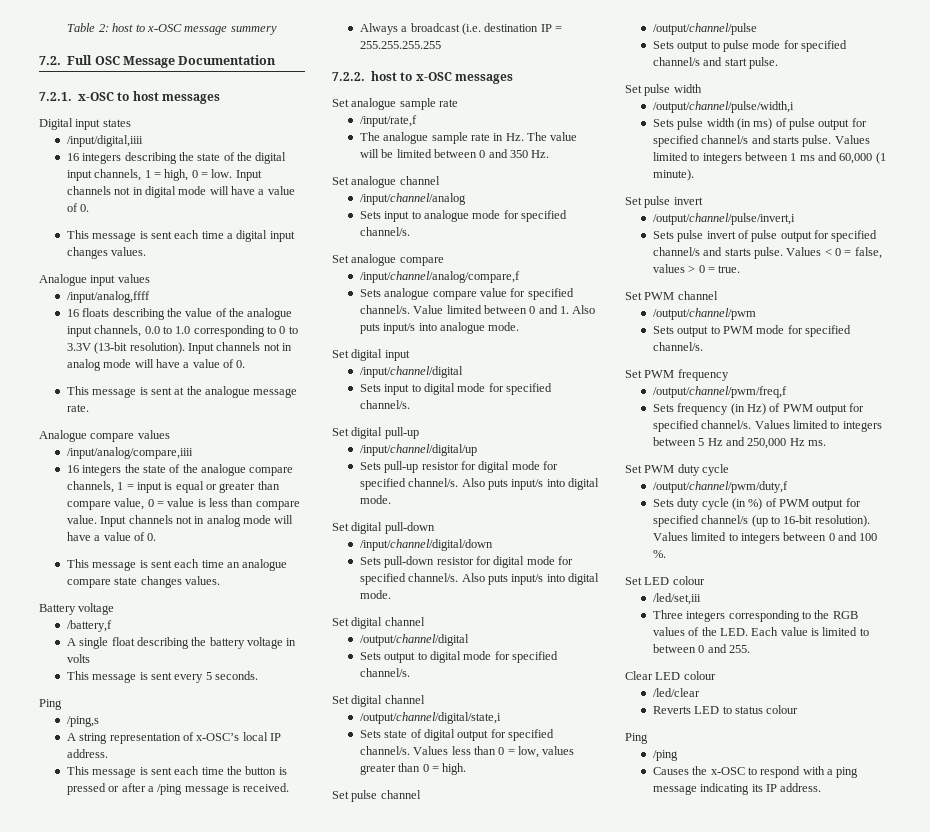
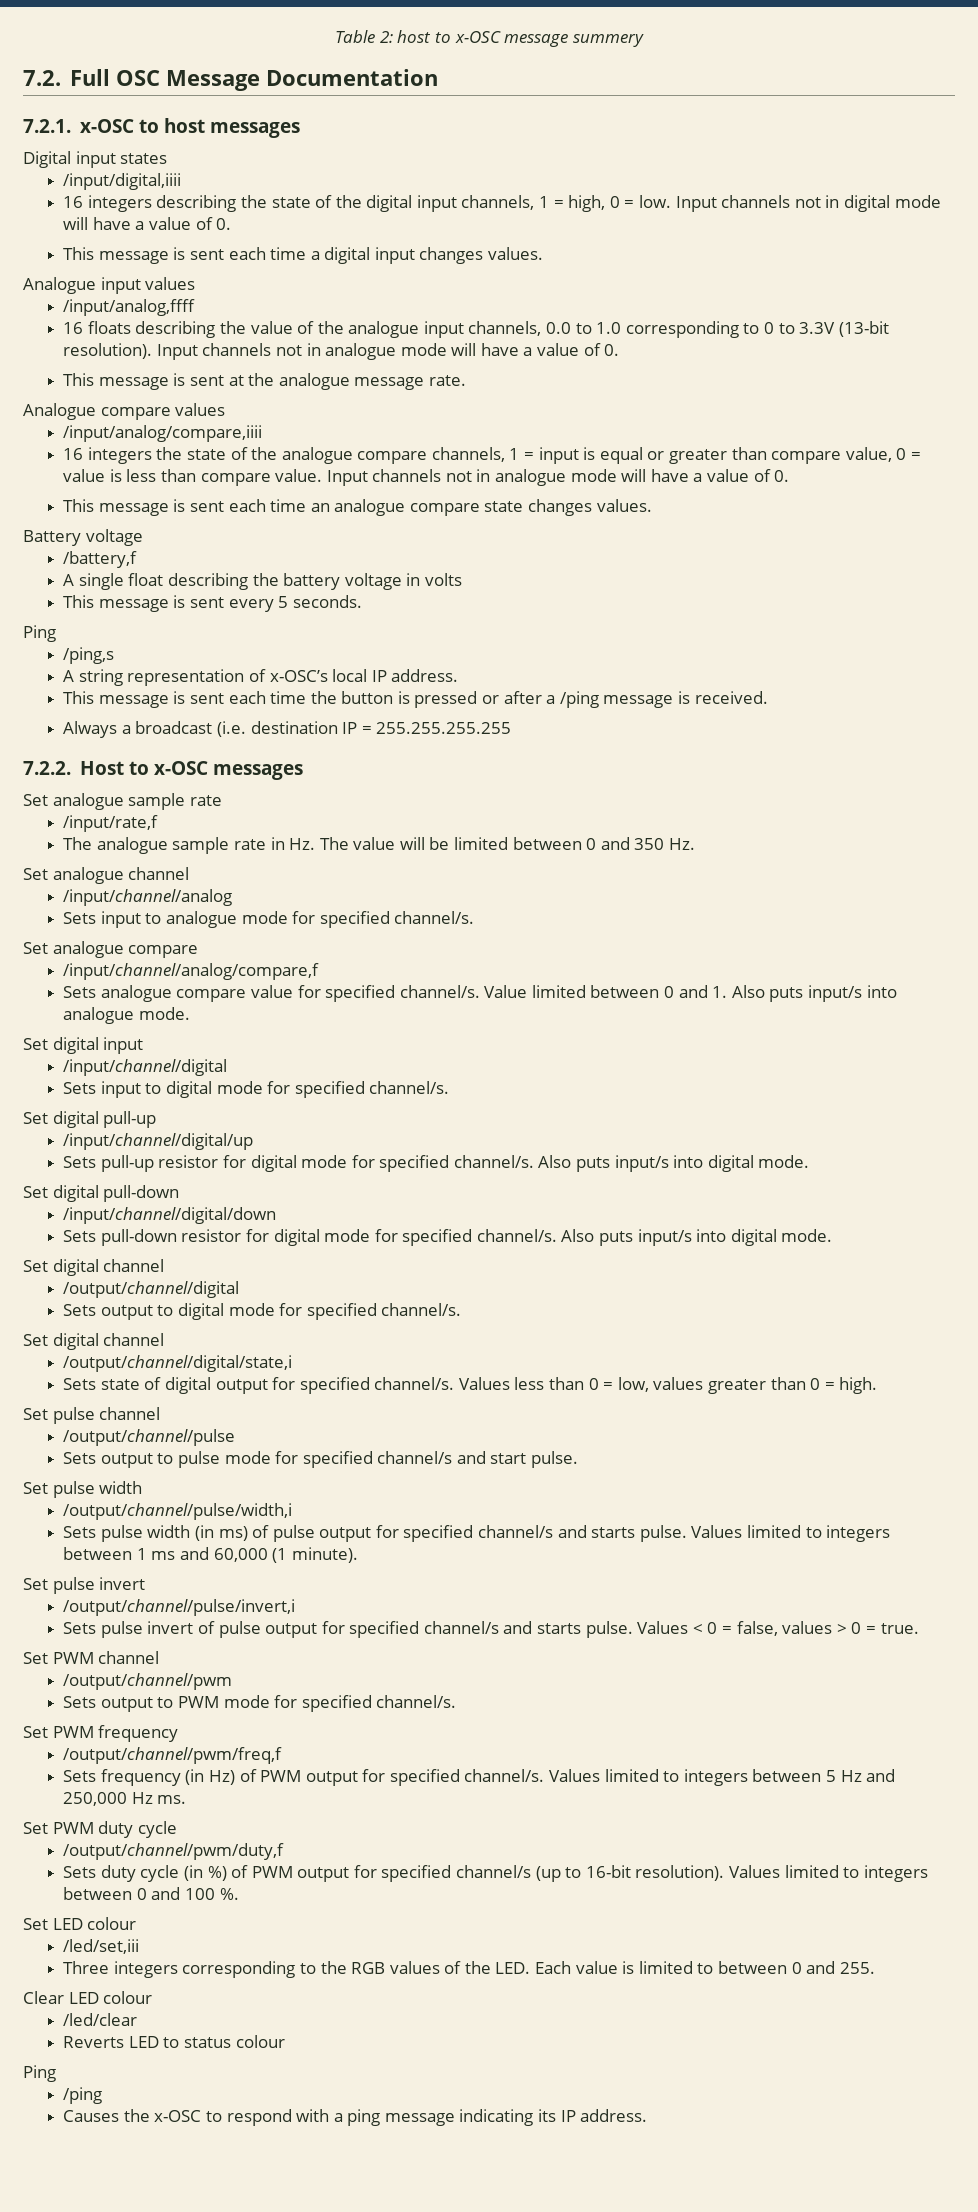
- 16 floats describing the value of the analogue input channels, 0.0 to 1.0 corresponding to 0 to 3.3V (13-bit resolution). Input channels not in analog mode will have a value of 0.
+ 16 floats describing the value of the analogue input channels, 0.0 to 1.0 corresponding to 0 to 3.3V (13-bit resolution). Input channels not in analogue mode will have a value of 0.
- 16 integers the state of the analogue compare channels, 1 = input is equal or greater than compare value, 0 = value is less than compare value. Input channels not in analog mode will have a value of 0.
+ 16 integers the state of the analogue compare channels, 1 = input is equal or greater than compare value, 0 = value is less than compare value. Input channels not in analogue mode will have a value of 0.
- 7.2.2. host to x-OSC messages
+ 7.2.2. Host to x-OSC messages

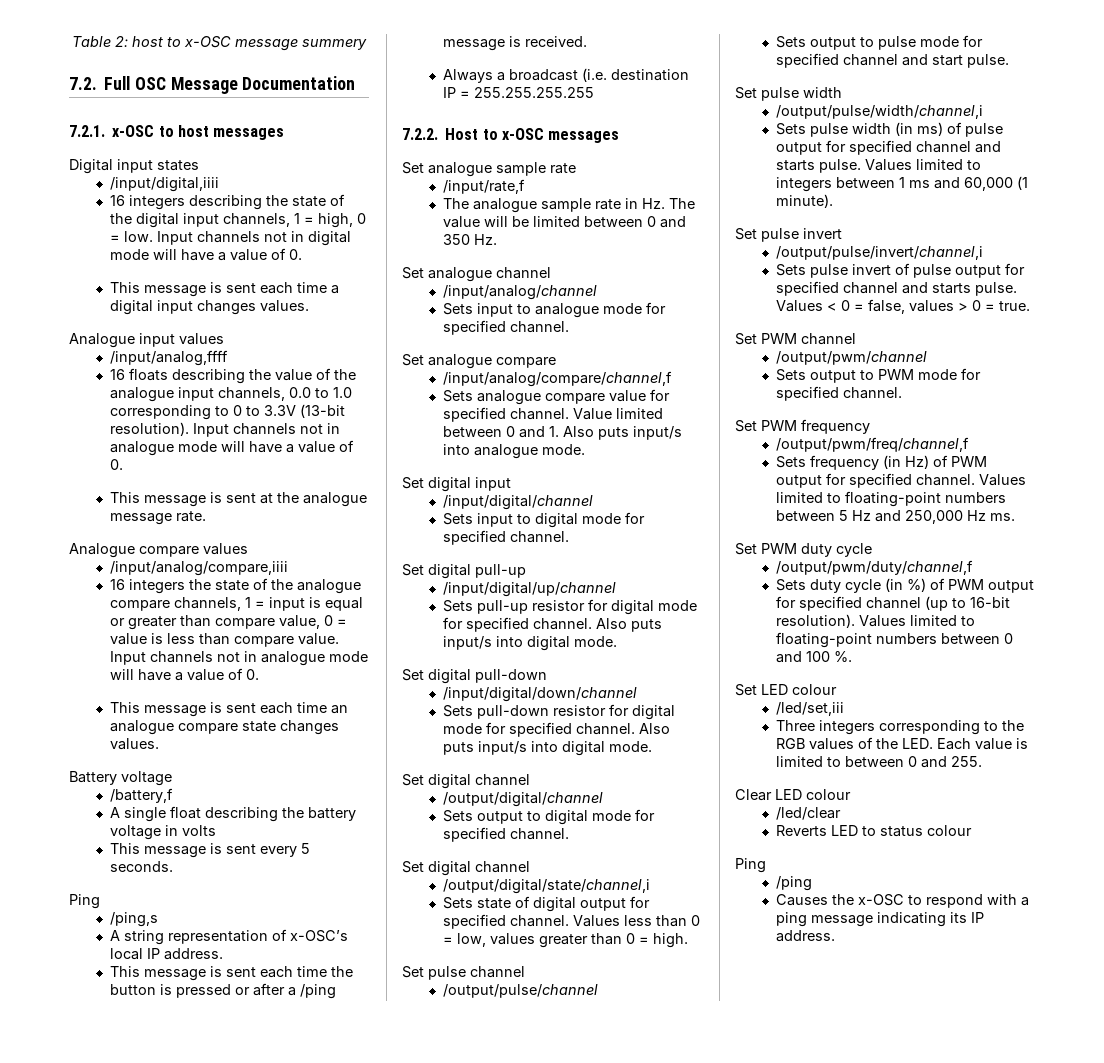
- /input/channel/analog
+ /input/analog/channel
- Sets input to analogue mode for specified channel/s.
+ Sets input to analogue mode for specified channel.
- /input/channel/analog/compare,f
+ /input/analog/compare/channel,f
- Sets analogue compare value for specified channel/s.
+ Sets analogue compare value for specified channel.
- /input/channel/digital
+ /input/digital/channel
- Sets input to digital mode for specified channel/s.
+ Sets input to digital mode for specified channel.
- /input/channel/digital/up
+ /input/digital/up/channel
- Sets pull-up resistor for digital mode for specified channel/s.
+ Sets pull-up resistor for digital mode for specified channel.
- /input/channel/digital/down
+ /input/digital/down/channel
- Sets pull-down resistor for digital mode for specified channel/s.
+ Sets pull-down resistor for digital mode for specified channel.
- /output/channel/digital
+ /output/digital/channel
- Sets output to digital mode for specified channel/s.
+ Sets output to digital mode for specified channel.
  Set digital channel
- /output/channel/digital/state,i
+ /output/digital/state/channel,i
- Sets state of digital output for specified channel/s.
+ Sets state of digital output for specified channel.
- /output/channel/pulse
+ /output/pulse/channel
- Sets output to pulse mode for specified channel/s and start pulse.
+ Sets output to pulse mode for specified channel and start pulse.
- /output/channel/pulse/width,i
+ /output/pulse/width/channel,i
- Sets pulse width (in ms) of pulse output for specified channel/s and starts pulse.
+ Sets pulse width (in ms) of pulse output for specified channel and starts pulse.
- /output/channel/pulse/invert,i
+ /output/pulse/invert/channel,i
- Sets pulse invert of pulse output for specified channel/s and starts pulse.
+ Sets pulse invert of pulse output for specified channel and starts pulse.
- /output/channel/pwm
+ /output/pwm/channel
- Sets output to PWM mode for specified channel/s.
+ Sets output to PWM mode for specified channel.
- /output/channel/pwm/freq,f
+ /output/pwm/freq/channel,f
- Sets frequency (in Hz) of PWM output for specified channel/s. Values limited to integers between 5 Hz and 250,000 Hz ms.
+ Sets frequency (in Hz) of PWM output for specified channel. Values limited to floating-point numbers between 5 Hz and 250,000 Hz ms.
- /output/channel/pwm/duty,f
+ /output/pwm/duty/channel,f
- Sets duty cycle (in %) of PWM output for specified channel/s (up to 16-bit resolution).
+ Sets duty cycle (in %) of PWM output for specified channel (up to 16-bit resolution).
- Values limited to integers between 0 and 100 %.
+ Values limited to floating-point numbers between 0 and 100 %.

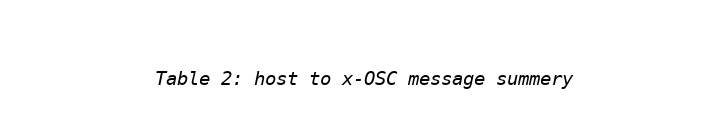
- 7.2. Full OSC Message Documentation
- 7.2.1. x-OSC to host messages
- Digital input states
- /input/digital,iiii
- 16 integers describing the state of the digital input channels, 1 = high, 0 = low. Input channels not in digital mode will have a value of 0.
- This message is sent each time a digital input changes values.
- Analogue input values
- /input/analog,ffff
- 16 floats describing the value of the analogue input channels, 0.0 to 1.0 corresponding to 0 to 3.3V (13-bit resolution). Input channels not in analogue mode will have a value of 0.
- This message is sent at the analogue message rate.
- Analogue compare values
- /input/analog/compare,iiii
- 16 integers the state of the analogue compare channels, 1 = input is equal or greater than compare value, 0 = value is less than compare value. Input channels not in analogue mode will have a value of 0.
- This message is sent each time an analogue compare state changes values.
- Battery voltage
- /battery,f
- A single float describing the battery voltage in volts
- This message is sent every 5 seconds.
- Ping
- /ping,s
- A string representation of x-OSC’s local IP address.
- This message is sent each time the button is pressed or after a /ping message is received.
- Always a broadcast (i.e. destination IP = 255.255.255.255
- 7.2.2. Host to x-OSC messages
- Set analogue sample rate
- /input/rate,f
- The analogue sample rate in Hz. The value will be limited between 0 and 350 Hz.
- Set analogue channel
- /input/analog/channel
- Sets input to analogue mode for specified channel.
- Set analogue compare
- /input/analog/compare/channel,f
- Sets analogue compare value for specified channel. Value limited between 0 and 1. Also puts input/s into analogue mode.
- Set digital input
- /input/digital/channel
- Sets input to digital mode for specified channel.
- Set digital pull-up
- /input/digital/up/channel
- Sets pull-up resistor for digital mode for specified channel. Also puts input/s into digital mode.
- Set digital pull-down
- /input/digital/down/channel
- Sets pull-down resistor for digital mode for specified channel. Also puts input/s into digital mode.
- Set digital channel
- /output/digital/channel
- Sets output to digital mode for specified channel.
- Set digital channel
- /output/digital/state/channel,i
- Sets state of digital output for specified channel. Values less than 0 = low, values greater than 0 = high.
- Set pulse channel
- /output/pulse/channel
- Sets output to pulse mode for specified channel and start pulse.
- Set pulse width
- /output/pulse/width/channel,i
- Sets pulse width (in ms) of pulse output for specified channel and starts pulse. Values limited to integers between 1 ms and 60,000 (1 minute).
- Set pulse invert
- /output/pulse/invert/channel,i
- Sets pulse invert of pulse output for specified channel and starts pulse. Values < 0 = false, values > 0 = true.
- Set PWM channel
- /output/pwm/channel
- Sets output to PWM mode for specified channel.
- Set PWM frequency
- /output/pwm/freq/channel,f
- Sets frequency (in Hz) of PWM output for specified channel. Values limited to floating-point numbers between 5 Hz and 250,000 Hz ms.
- Set PWM duty cycle
- /output/pwm/duty/channel,f
- Sets duty cycle (in %) of PWM output for specified channel (up to 16-bit resolution). Values limited to floating-point numbers between 0 and 100 %.
- Set LED colour
- /led/set,iii
- Three integers corresponding to the RGB values of the LED. Each value is limited to between 0 and 255.
- Clear LED colour
- /led/clear
- Reverts LED to status colour
- Ping
- /ping
- Causes the x-OSC to respond with a ping message indicating its IP address.

